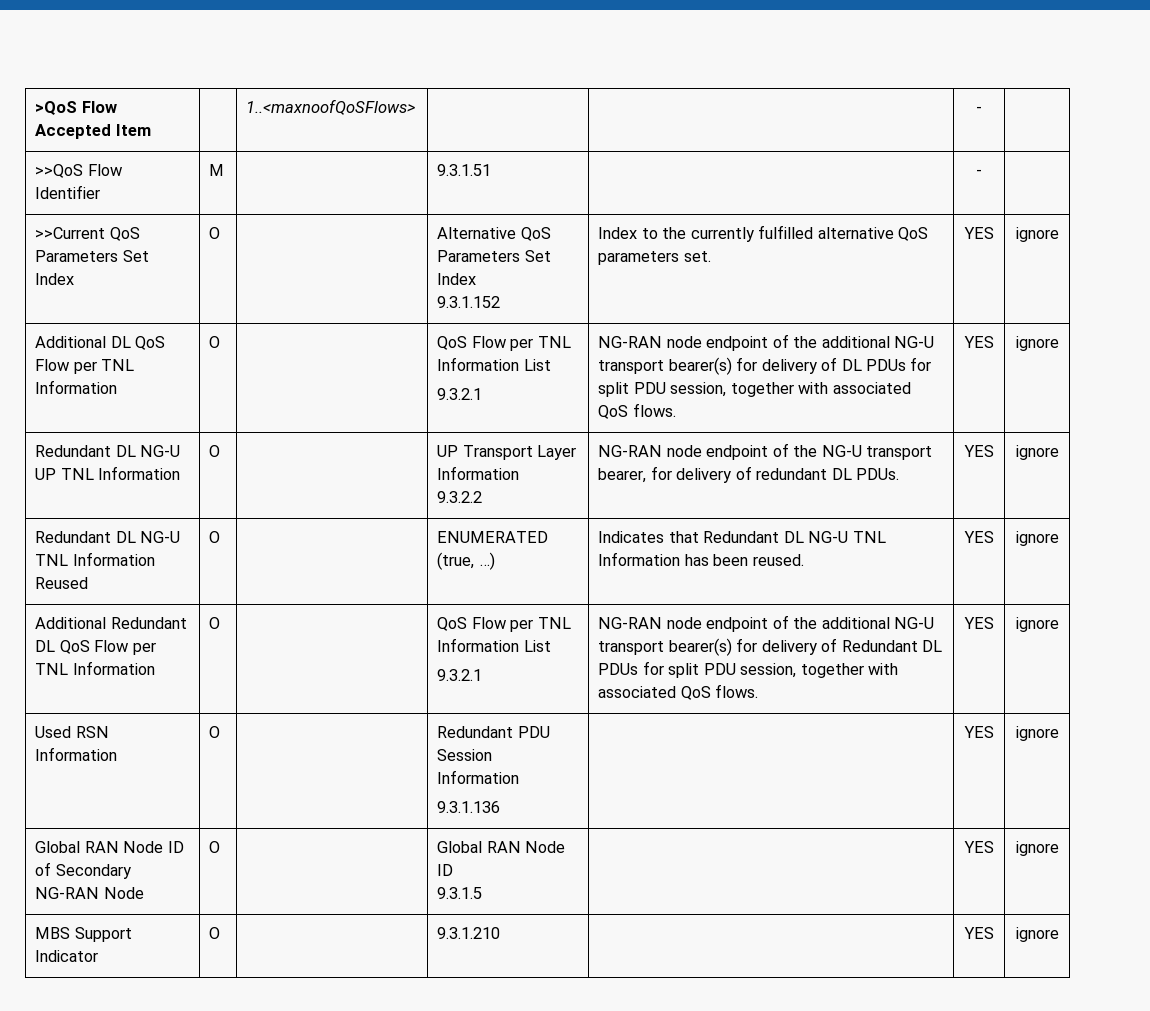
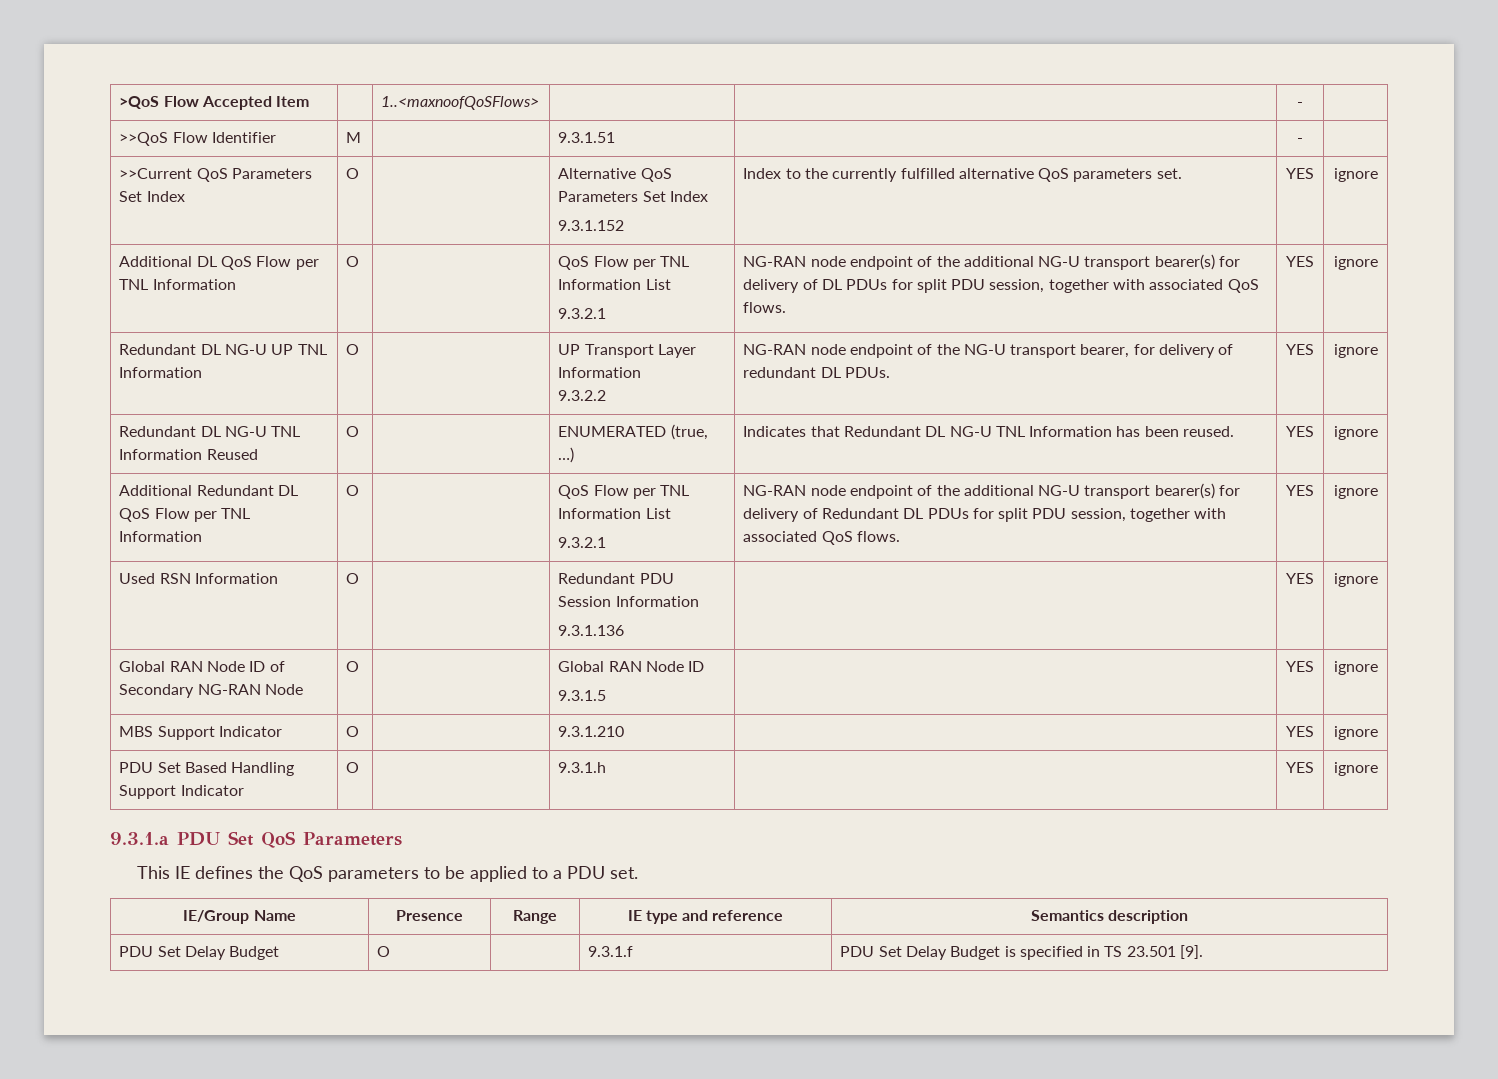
+ PDU Set Based Handling Support Indicator | O | | 9.3.1.h | | YES | ignore
+ 9.3.1.a PDU Set QoS Parameters
+ This IE defines the QoS parameters to be applied to a PDU set.
+ IE/Group Name | Presence | Range | IE type and reference | Semantics description
+ PDU Set Delay Budget | O | | 9.3.1.f | PDU Set Delay Budget is specified in TS 23.501 [9].

